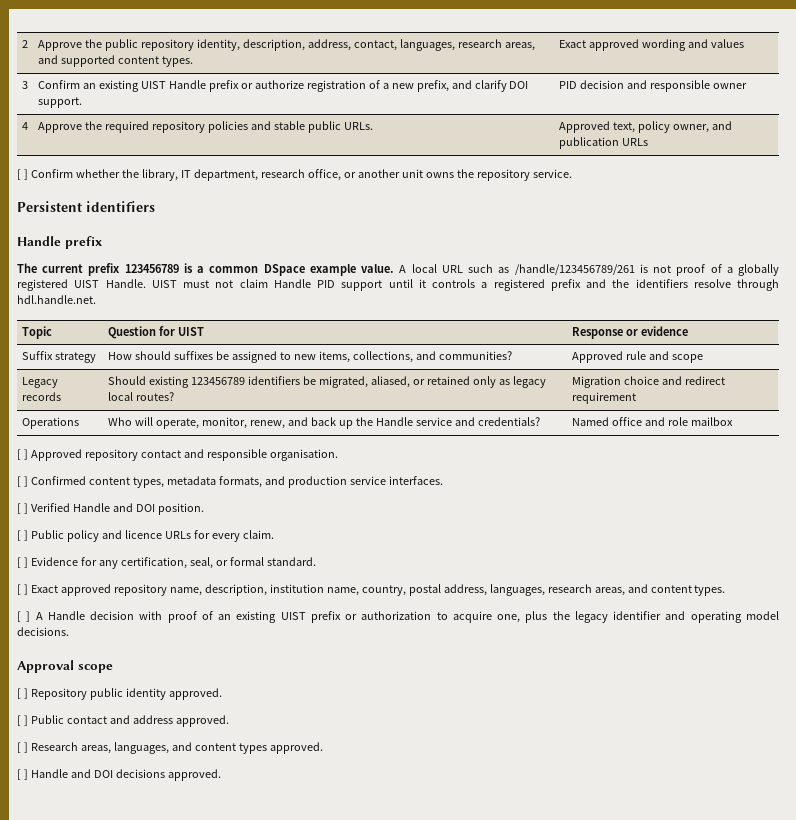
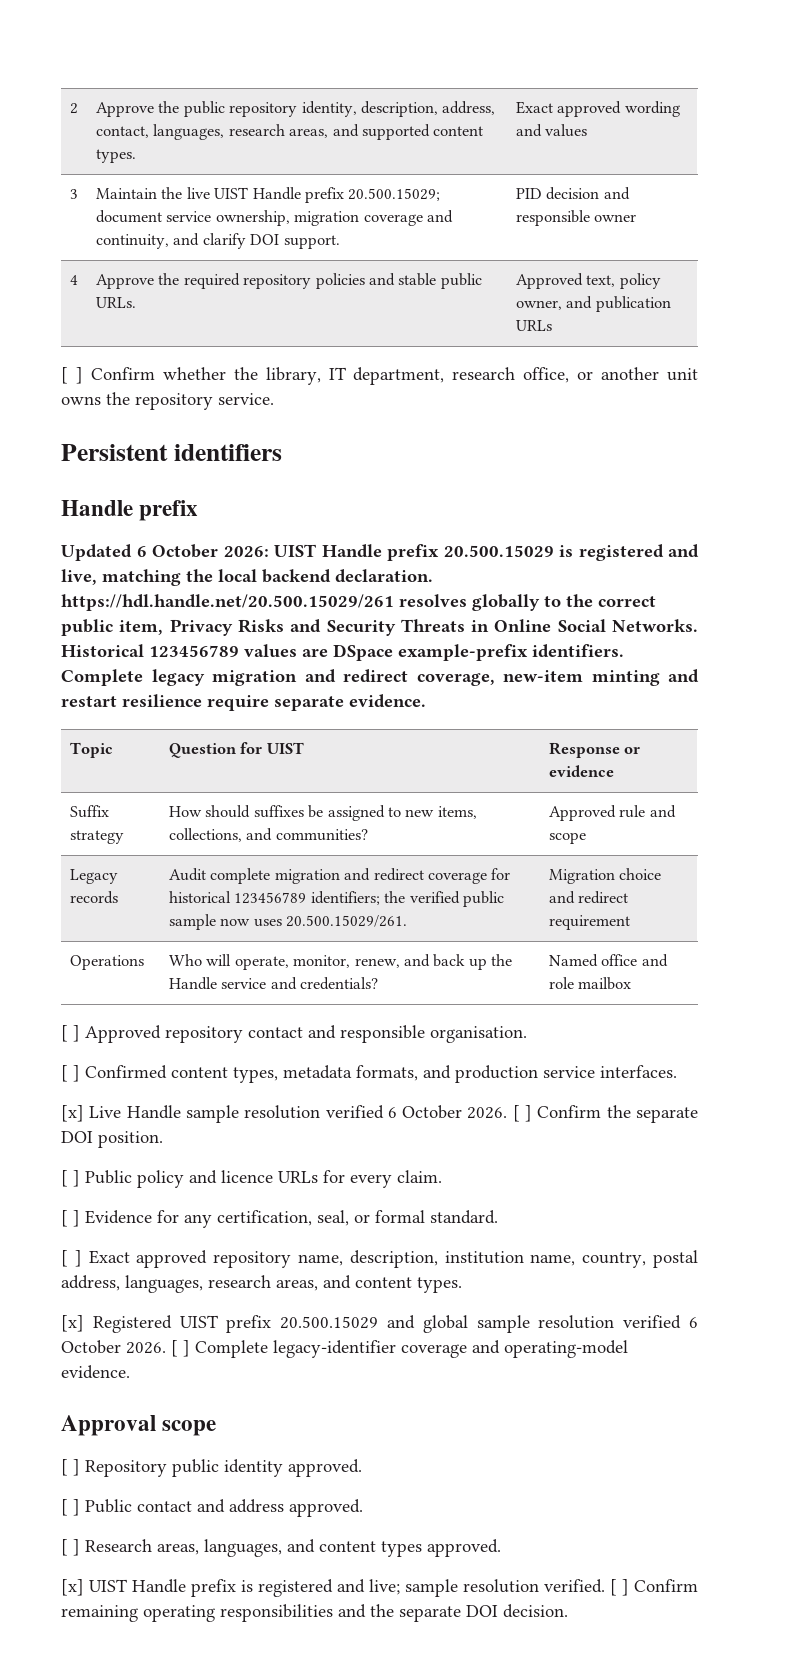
- 3 | Confirm an existing UIST Handle prefix or authorize registration of a new prefix, and clarify DOI support. | PID decision and responsible owner
+ 3 | Maintain the live UIST Handle prefix 20.500.15029; document service ownership, migration coverage and continuity, and clarify DOI support. | PID decision and responsible owner
- The current prefix 123456789 is a common DSpace example value. A local URL such as /handle/123456789/261 is not proof of a globally registered UIST Handle. UIST must not claim Handle PID support until it controls a registered prefix and the identifiers resolve through hdl.handle.net.
+ Updated 6 October 2026: UIST Handle prefix 20.500.15029 is registered and live, matching the local backend declaration. https://hdl.handle.net/20.500.15029/261 resolves globally to the correct public item, Privacy Risks and Security Threats in Online Social Networks. Historical 123456789 values are DSpace example-prefix identifiers. Complete legacy migration and redirect coverage, new-item minting and restart resilience require separate evidence.
- Legacy records | Should existing 123456789 identifiers be migrated, aliased, or retained only as legacy local routes? | Migration choice and redirect requirement
+ Legacy records | Audit complete migration and redirect coverage for historical 123456789 identifiers; the verified public sample now uses 20.500.15029/261. | Migration choice and redirect requirement
- [ ] Verified Handle and DOI position.
+ [x] Live Handle sample resolution verified 6 October 2026. [ ] Confirm the separate DOI position.
- [ ] A Handle decision with proof of an existing UIST prefix or authorization to acquire one, plus the legacy identifier and operating model decisions.
+ [x] Registered UIST prefix 20.500.15029 and global sample resolution verified 6 October 2026. [ ] Complete legacy-identifier coverage and operating-model evidence.
- [ ] Handle and DOI decisions approved.
+ [x] UIST Handle prefix is registered and live; sample resolution verified. [ ] Confirm remaining operating responsibilities and the separate DOI decision.

